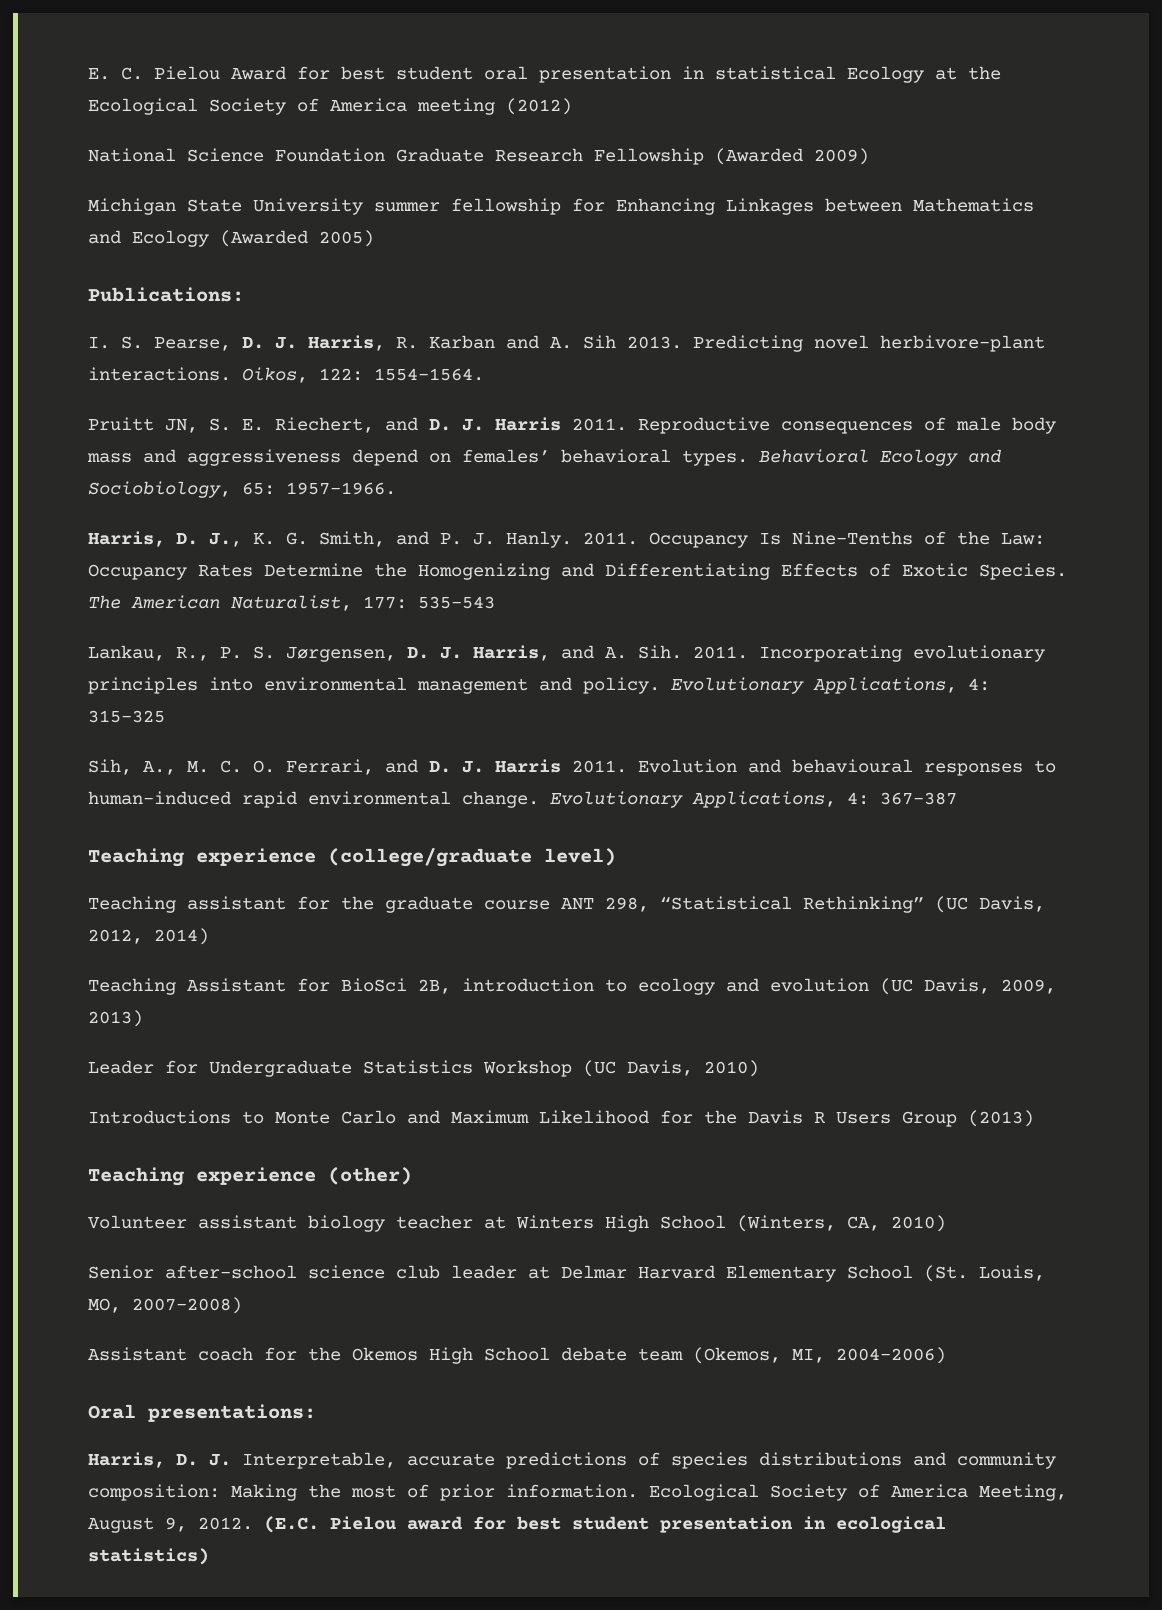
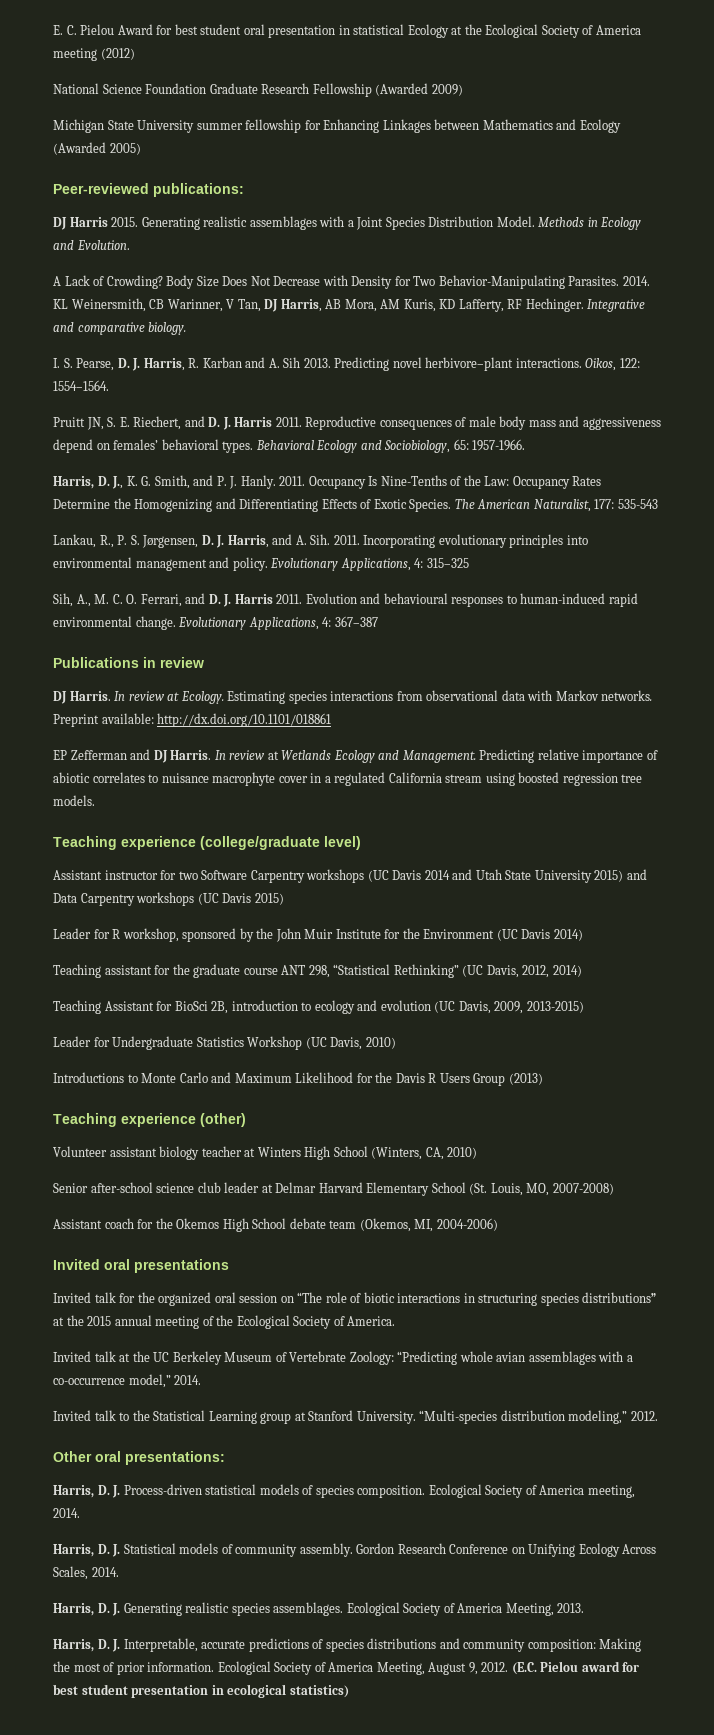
- Publications:
+ Peer-reviewed publications:
+ DJ Harris 2015. Generating realistic assemblages with a Joint Species Distribution Model. Methods in Ecology and Evolution.
+ A Lack of Crowding? Body Size Does Not Decrease with Density for Two Behavior-Manipulating Parasites. 2014. KL Weinersmith, CB Warinner, V Tan, DJ Harris, AB Mora, AM Kuris, KD Lafferty, RF Hechinger. Integrative and comparative biology.
+ Publications in review
+ DJ Harris. In review at Ecology. Estimating species interactions from observational data with Markov networks. Preprint available: http://dx.doi.org/10.1101/018861
+ EP Zefferman and DJ Harris. In review at Wetlands Ecology and Management. Predicting relative importance of abiotic correlates to nuisance macrophyte cover in a regulated California stream using boosted regression tree models.
  Teaching experience (college/graduate level)
+ Assistant instructor for two Software Carpentry workshops (UC Davis 2014 and Utah State University 2015) and Data Carpentry workshops (UC Davis 2015)
+ Leader for R workshop, sponsored by the John Muir Institute for the Environment (UC Davis 2014)
- Teaching Assistant for BioSci 2B, introduction to ecology and evolution (UC Davis, 2009, 2013)
+ Teaching Assistant for BioSci 2B, introduction to ecology and evolution (UC Davis, 2009, 2013-2015)
- Oral presentations:
+ Invited oral presentations
+ Invited talk for the organized oral session on “The role of biotic interactions in structuring species distributions” at the 2015 annual meeting of the Ecological Society of America.
+ Invited talk at the UC Berkeley Museum of Vertebrate Zoology: “Predicting whole avian assemblages with a co-occurrence model,” 2014.
+ Invited talk to the Statistical Learning group at Stanford University. “Multi-species distribution modeling,” 2012.
+ Other oral presentations:
+ Harris, D. J. Process-driven statistical models of species composition. Ecological Society of America meeting, 2014.
+ Harris, D. J. Statistical models of community assembly. Gordon Research Conference on Unifying Ecology Across Scales, 2014.
+ Harris, D. J. Generating realistic species assemblages. Ecological Society of America Meeting, 2013.

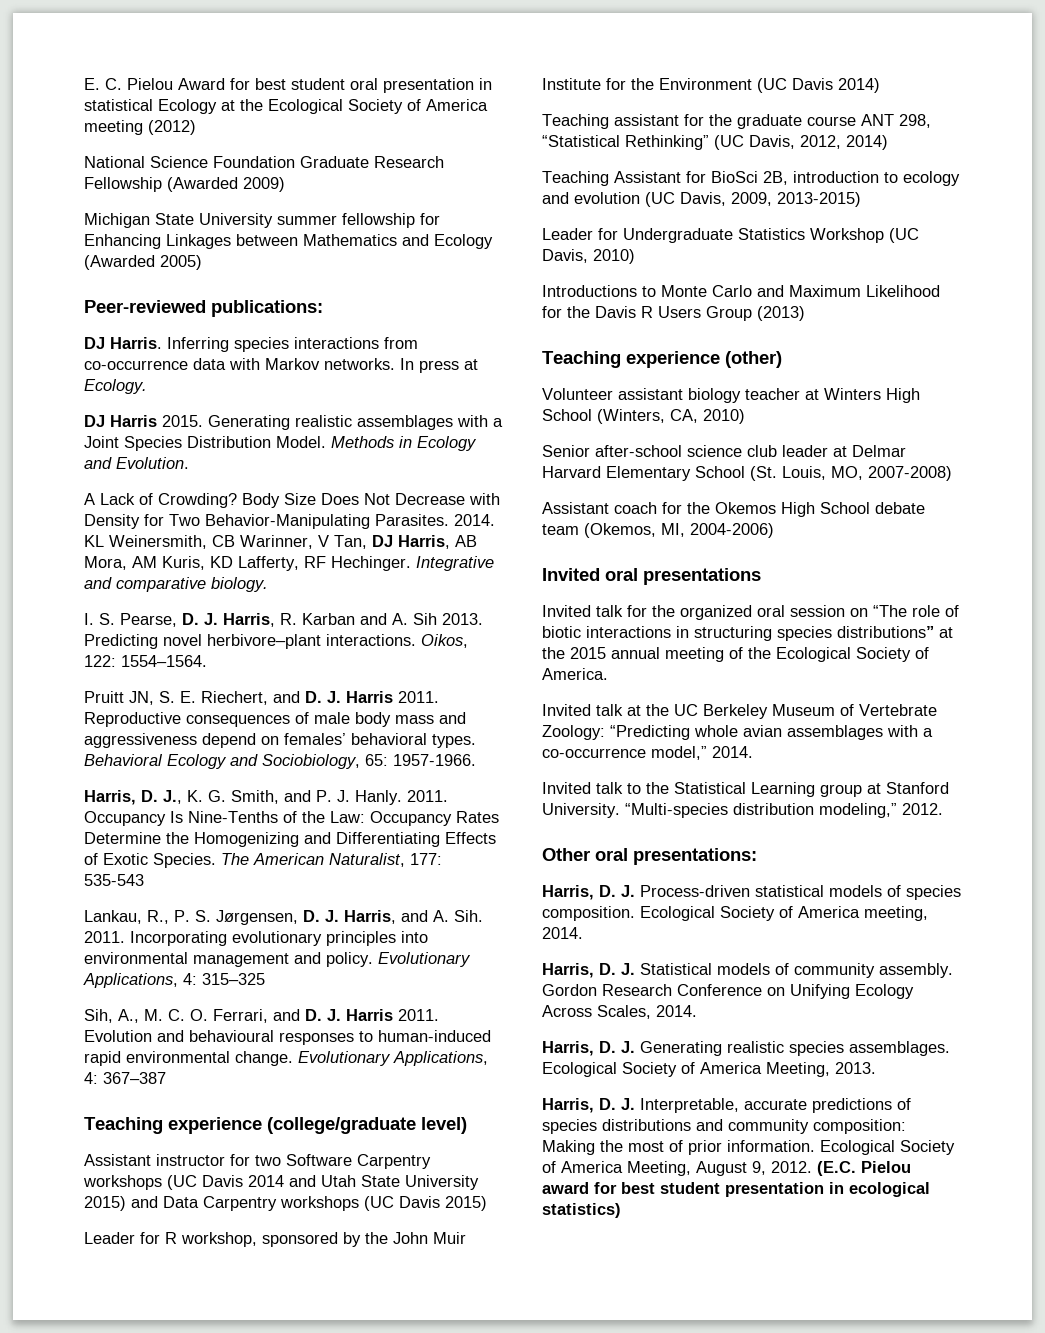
+ DJ Harris. Inferring species interactions from co-occurrence data with Markov networks. In press at Ecology.
- Publications in review
- DJ Harris. In review at Ecology. Estimating species interactions from observational data with Markov networks. Preprint available: http://dx.doi.org/10.1101/018861
- EP Zefferman and DJ Harris. In review at Wetlands Ecology and Management. Predicting relative importance of abiotic correlates to nuisance macrophyte cover in a regulated California stream using boosted regression tree models.

